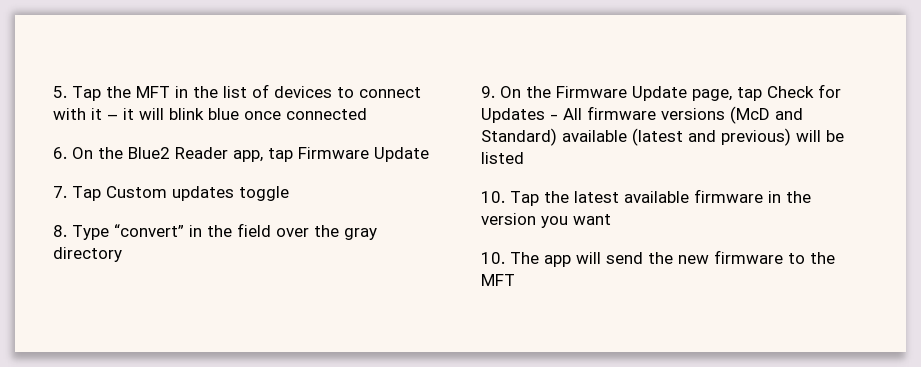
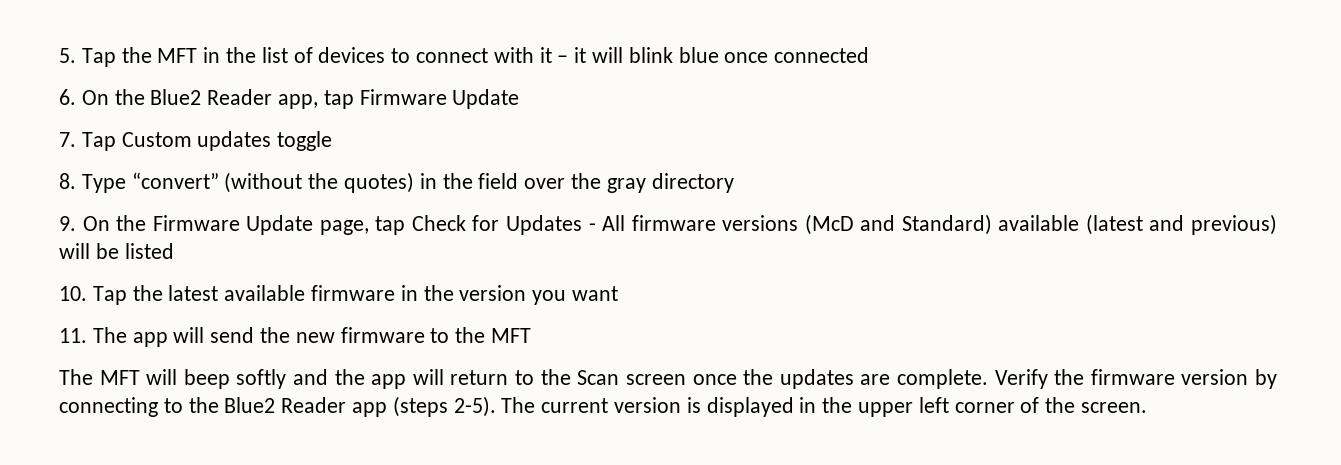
- 8. Type “convert” in the field over the gray directory
+ 8. Type “convert” (without the quotes) in the field over the gray directory
- 10. The app will send the new firmware to the MFT
+ 11. The app will send the new firmware to the MFT
+ The MFT will beep softly and the app will return to the Scan screen once the updates are complete. Verify the firmware version by connecting to the Blue2 Reader app (steps 2-5). The current version is displayed in the upper left corner of the screen.

